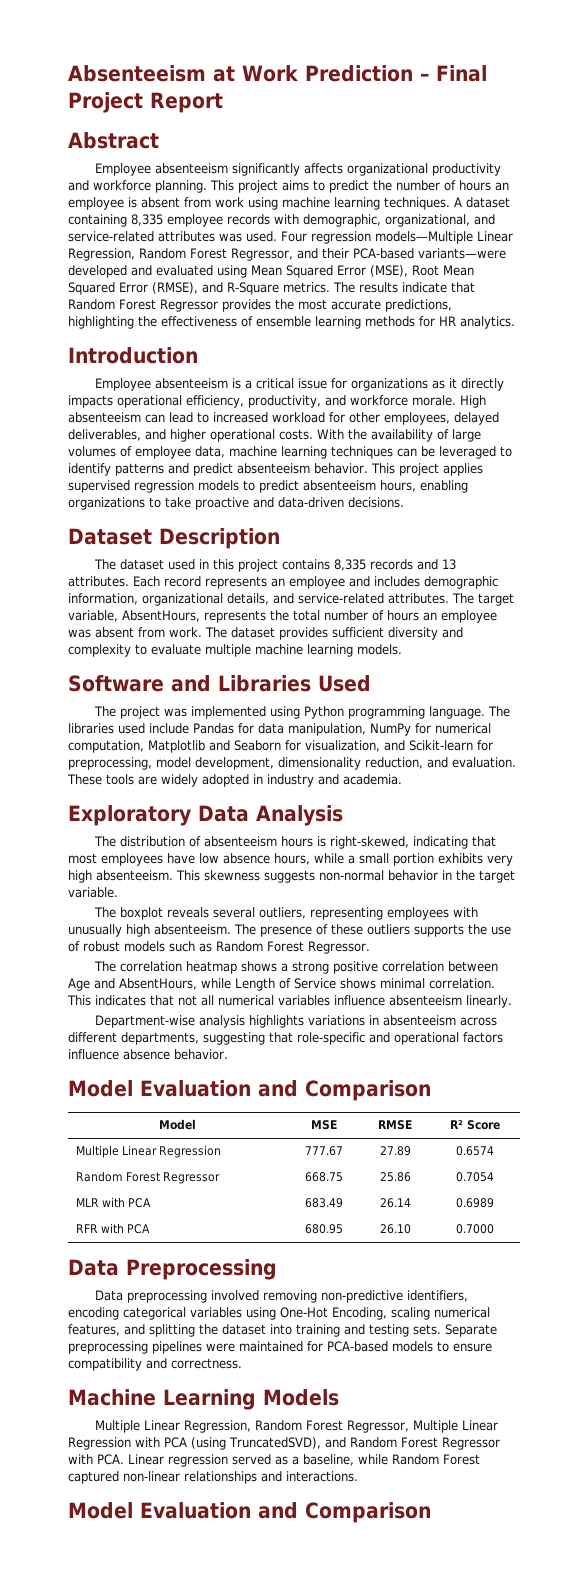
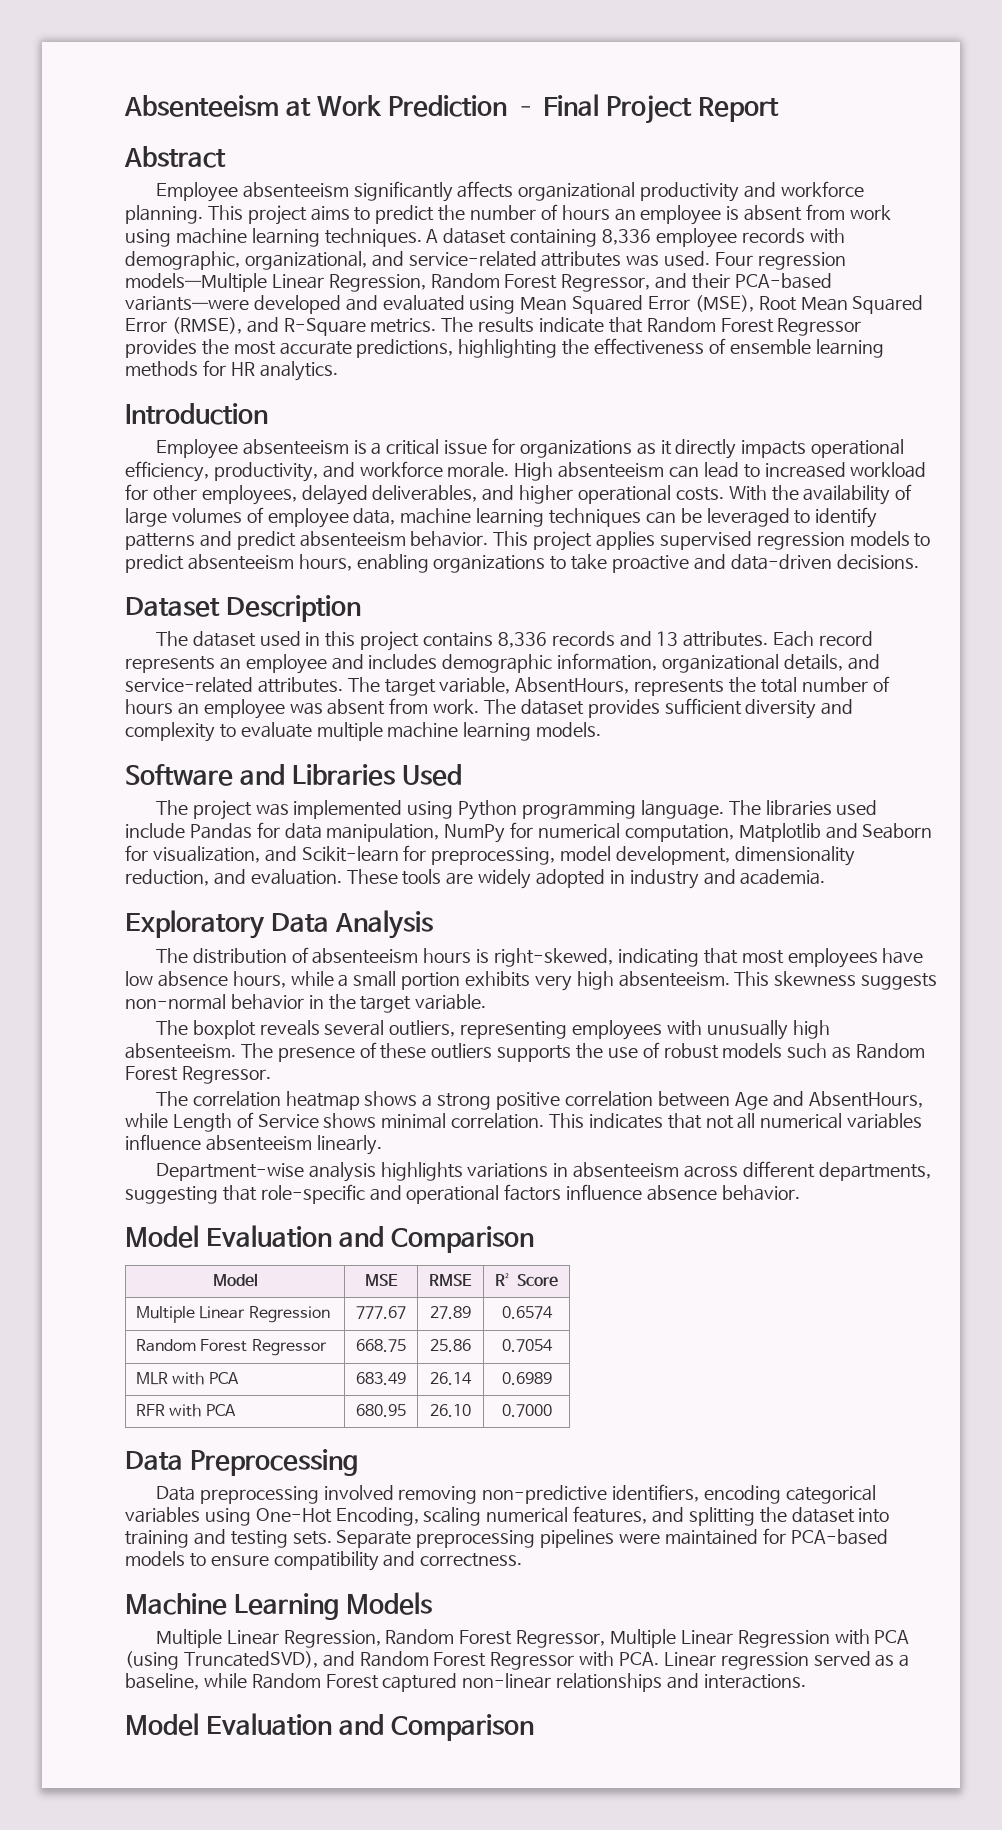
- A dataset containing 8,335 employee records with demographic, organizational, and service-related attributes was used.
+ A dataset containing 8,336 employee records with demographic, organizational, and service-related attributes was used.
- The dataset used in this project contains 8,335 records and 13 attributes.
+ The dataset used in this project contains 8,336 records and 13 attributes.

